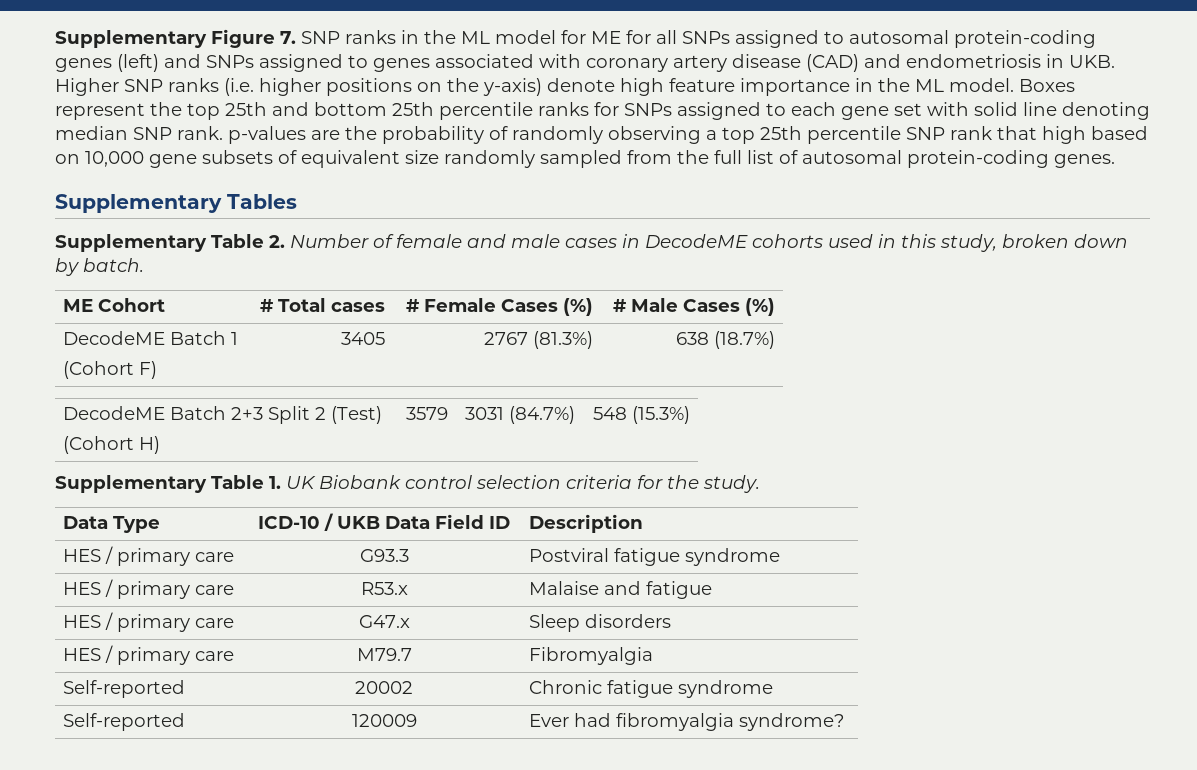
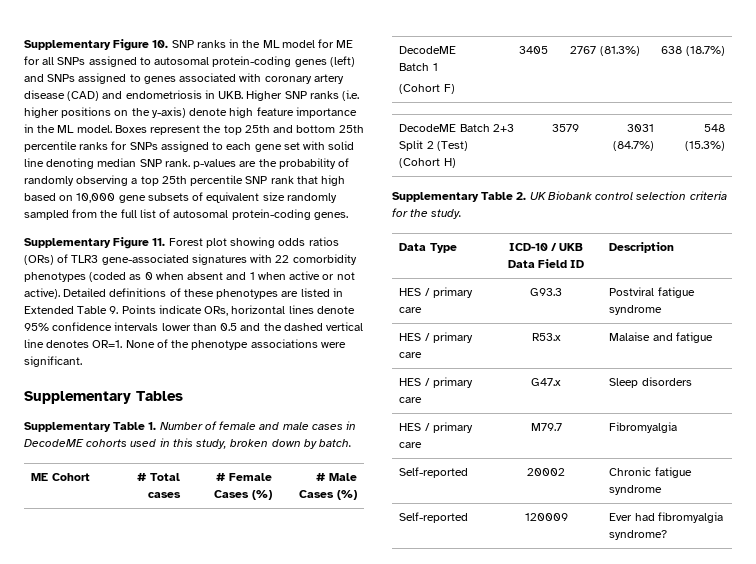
- Supplementary Figure 7. SNP ranks in the ML model for ME for all SNPs assigned to autosomal protein-coding genes (left) and SNPs assigned to genes associated with coronary artery disease (CAD) and endometriosis in UKB. Higher SNP ranks (i.e. higher positions on the y-axis) denote high feature importance in the ML model.
+ Supplementary Figure 10. SNP ranks in the ML model for ME for all SNPs assigned to autosomal protein-coding genes (left) and SNPs assigned to genes associated with coronary artery disease (CAD) and endometriosis in UKB. Higher SNP ranks (i.e. higher positions on the y-axis) denote high feature importance in the ML model.
+ Supplementary Figure 11. Forest plot showing odds ratios (ORs) of TLR3 gene-associated signatures with 22 comorbidity phenotypes (coded as 0 when absent and 1 when active or not active). Detailed definitions of these phenotypes are listed in Extended Table 9. Points indicate ORs, horizontal lines denote 95% confidence intervals lower than 0.5 and the dashed vertical line denotes OR=1. None of the phenotype associations were significant.
- Supplementary Table 2. Number of female and male cases in DecodeME cohorts used in this study, broken down by batch.
+ Supplementary Table 1. Number of female and male cases in DecodeME cohorts used in this study, broken down by batch.
- Supplementary Table 1. UK Biobank control selection criteria for the study.
+ Supplementary Table 2. UK Biobank control selection criteria for the study.

